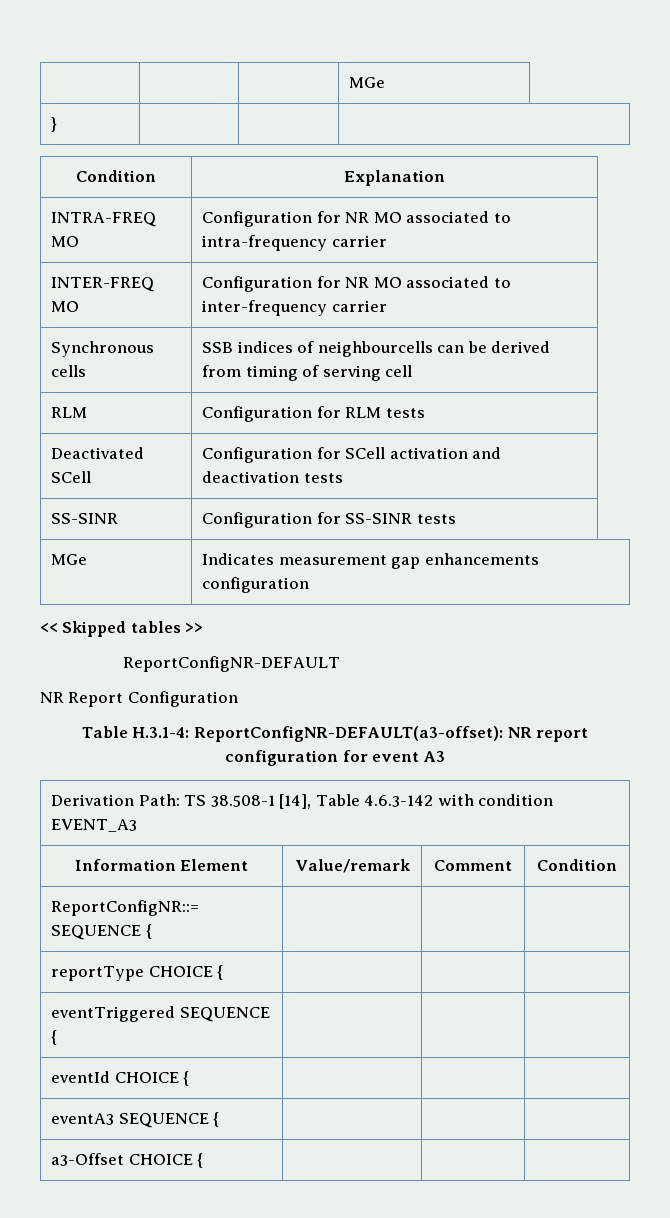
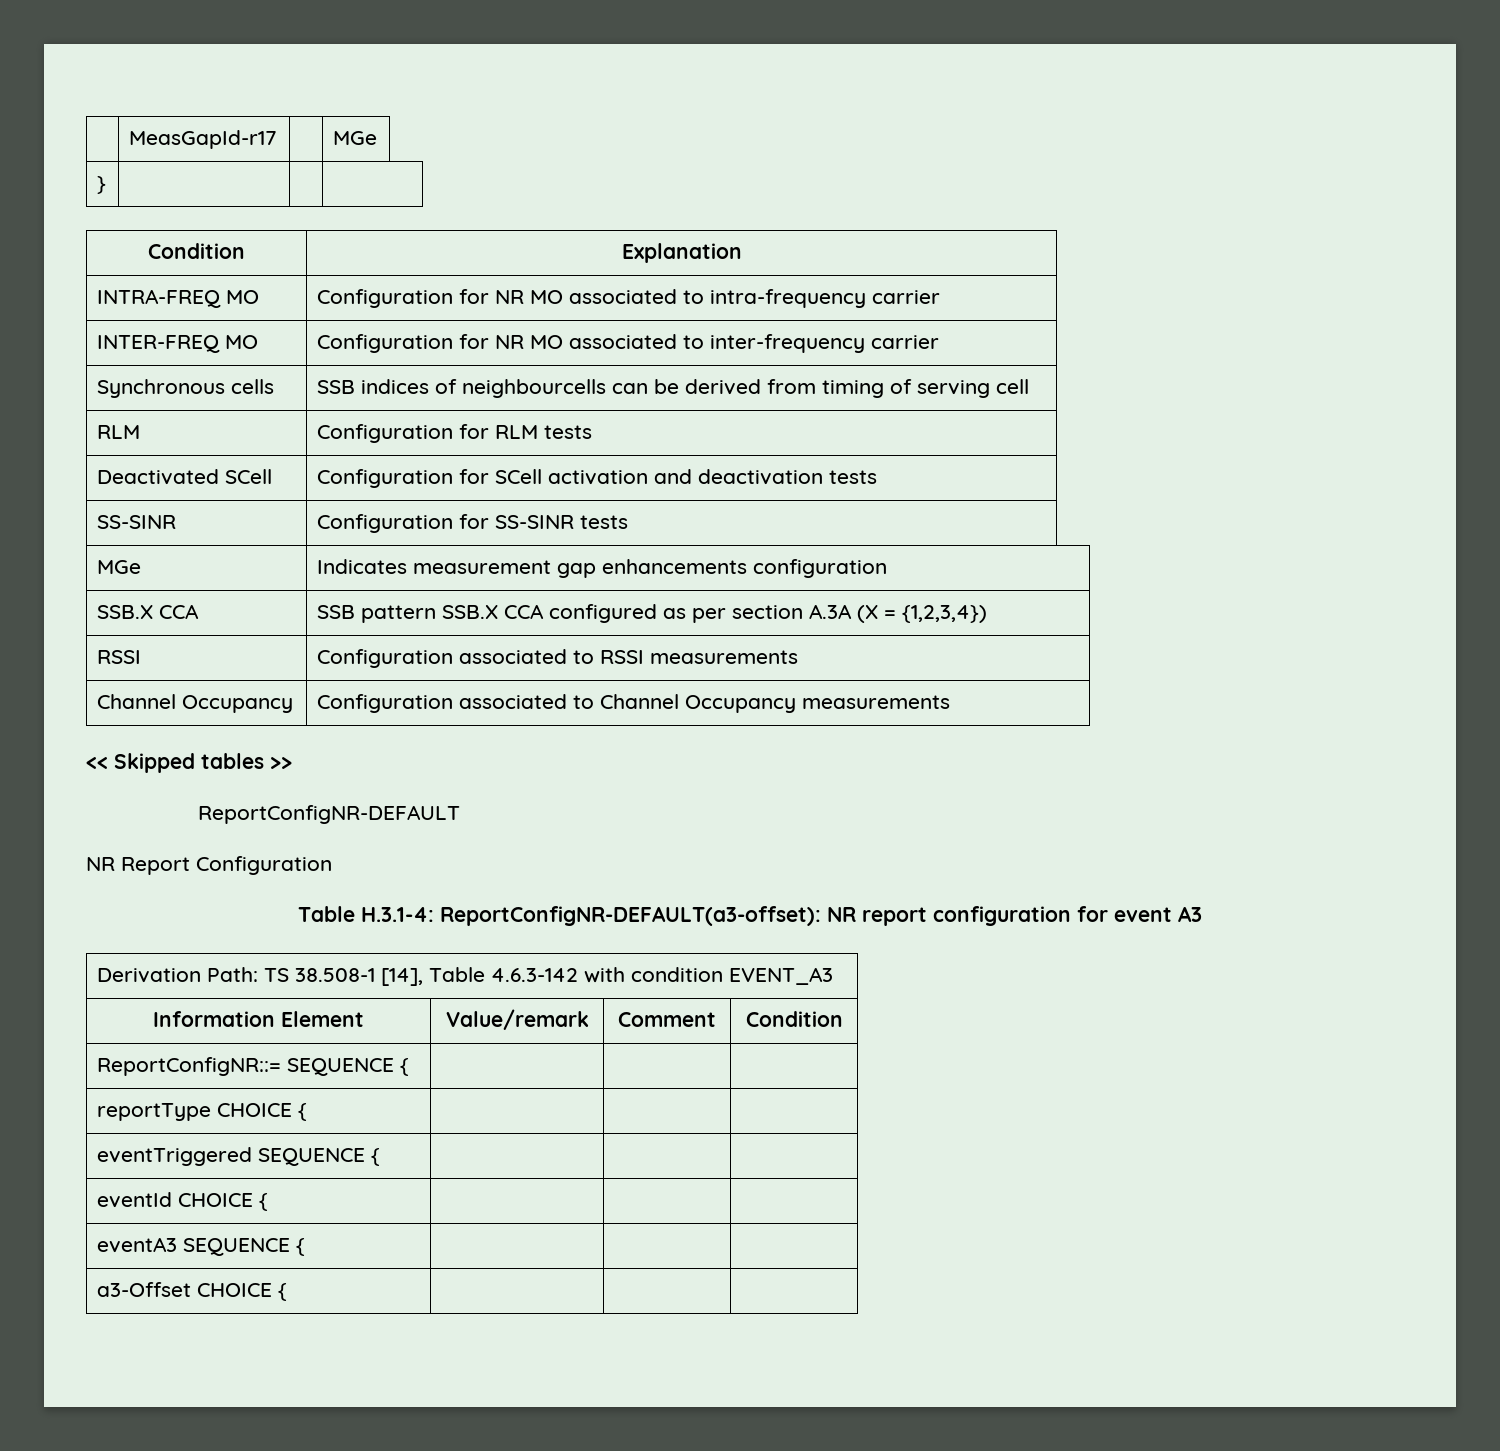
- | | | MGe
+ | MeasGapId-r17 | | MGe
+ SSB.X CCA | SSB pattern SSB.X CCA configured as per section A.3A (X = {1,2,3,4})
+ RSSI | Configuration associated to RSSI measurements
+ Channel Occupancy | Configuration associated to Channel Occupancy measurements

